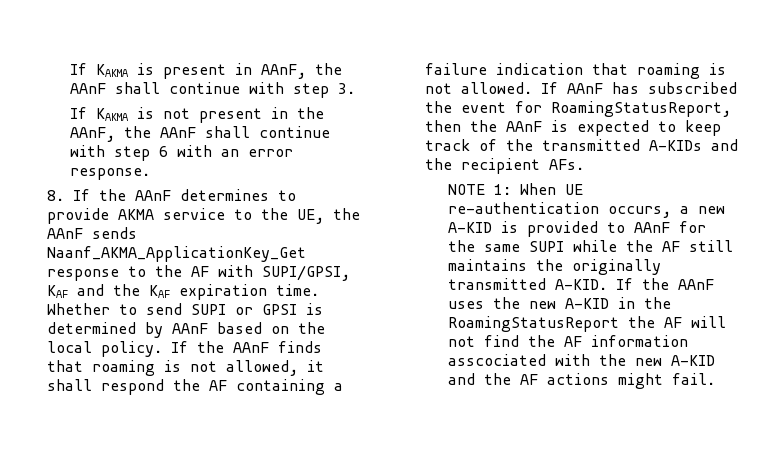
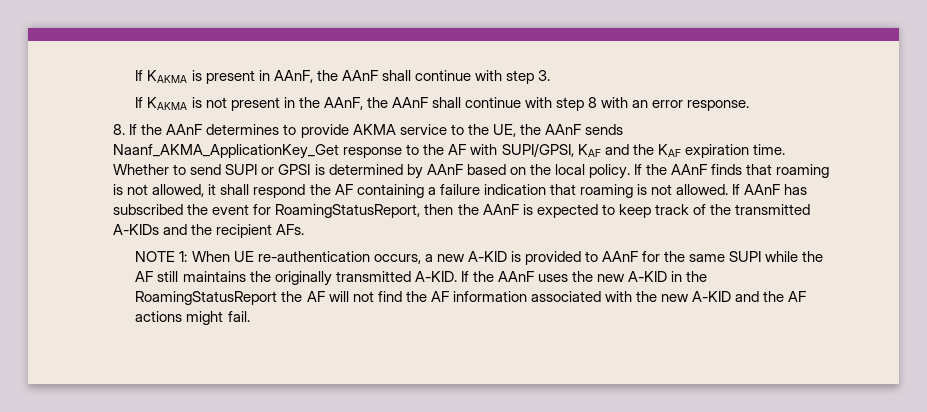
- If KAKMA is not present in the AAnF, the AAnF shall continue with step 6 with an error response.
+ If KAKMA is not present in the AAnF, the AAnF shall continue with step 8 with an error response.
- If the AAnF uses the new A-KID in the RoamingStatusReport the AF will not find the AF information asscociated with the new A-KID and the AF actions might fail.
+ If the AAnF uses the new A-KID in the RoamingStatusReport the AF will not find the AF information associated with the new A-KID and the AF actions might fail.

